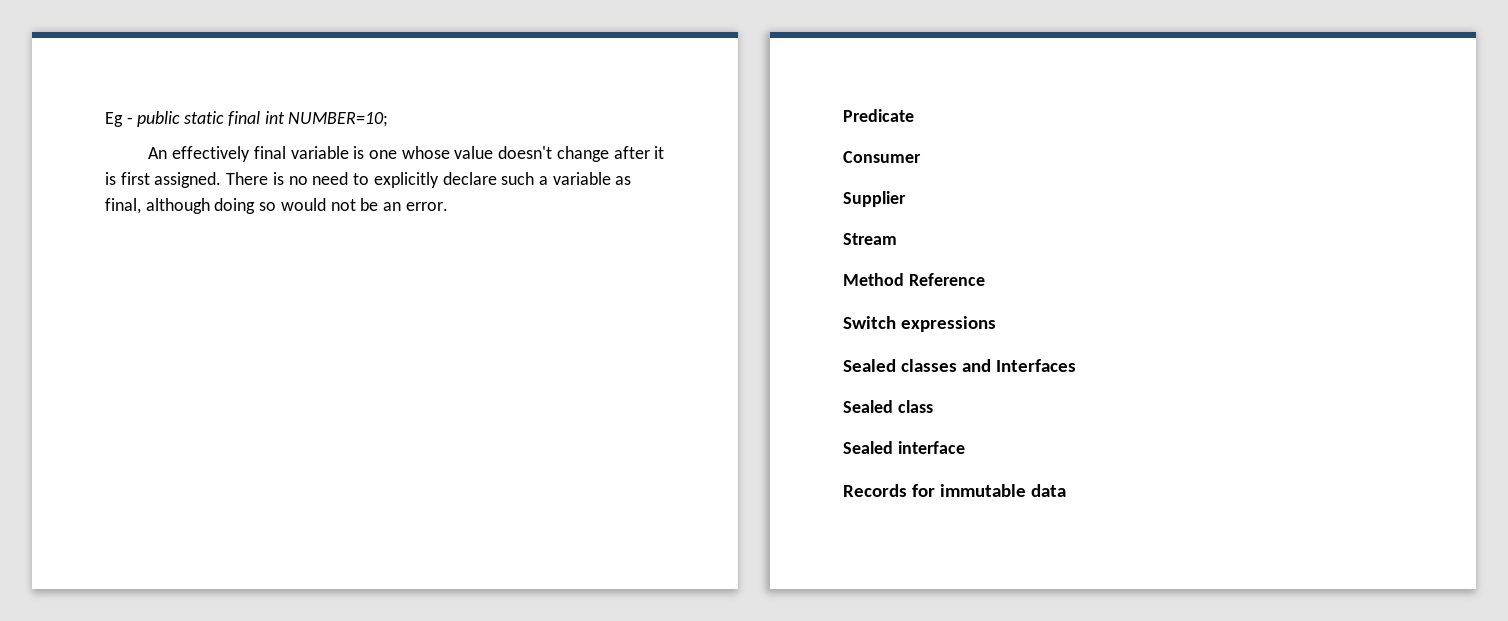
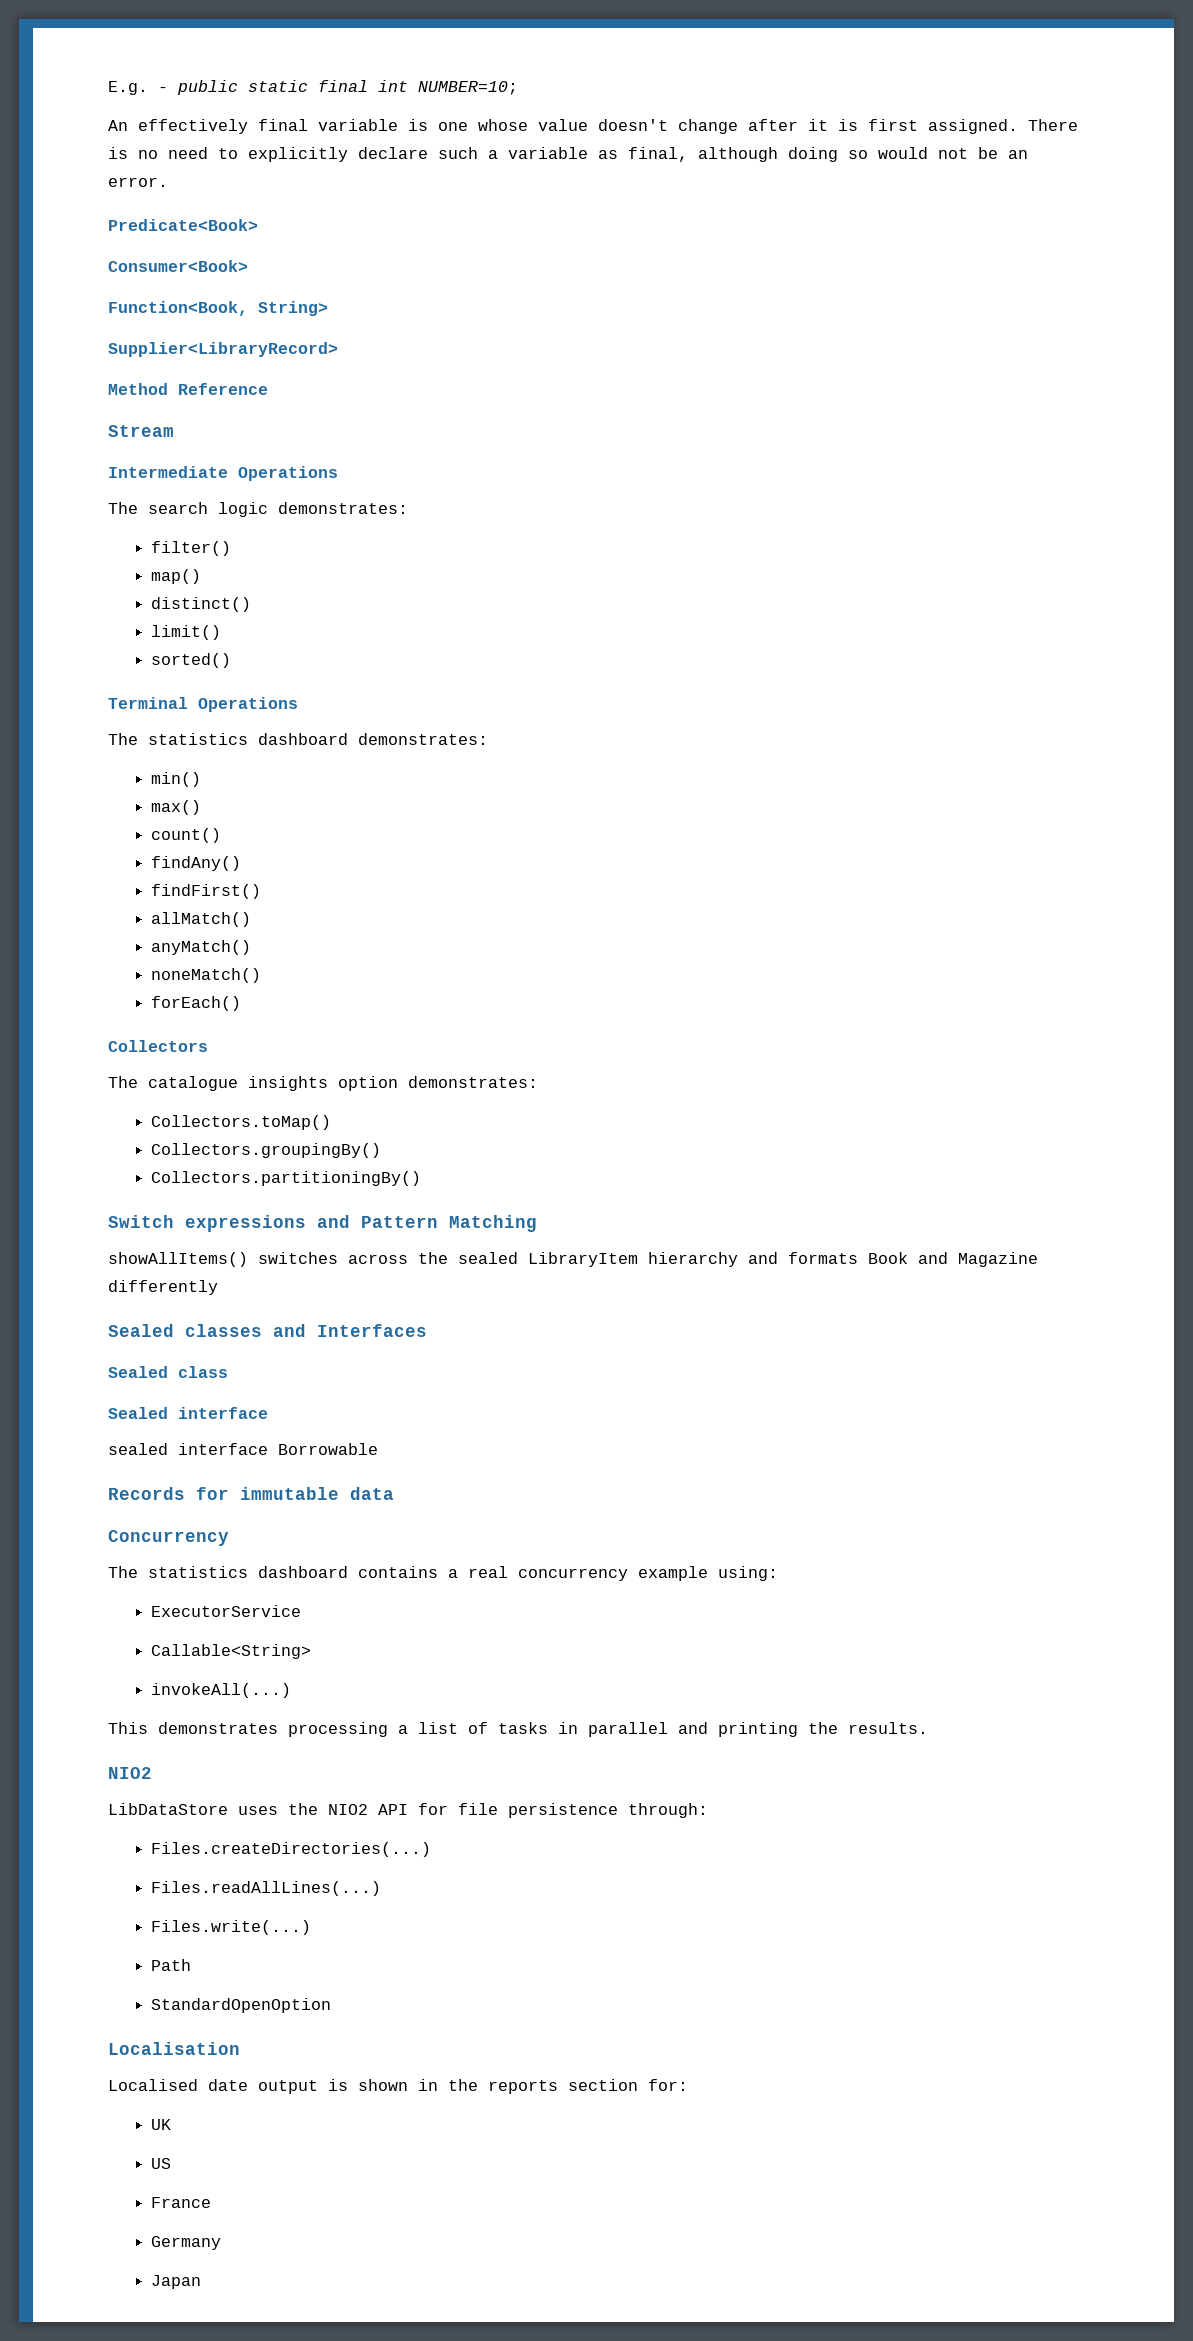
- Eg - public static final int NUMBER=10;
+ E.g. - public static final int NUMBER=10;
- Predicate
- Consumer
- Supplier
+ Predicate<Book>
+ Consumer<Book>
+ Function<Book, String>
+ Supplier<LibraryRecord>
+ Method Reference
  Stream
- Method Reference
- Switch expressions
+ Intermediate Operations
+ The search logic demonstrates:
+ filter()
+ map()
+ distinct()
+ limit()
+ sorted()
+ Terminal Operations
+ The statistics dashboard demonstrates:
+ min()
+ max()
+ count()
+ findAny()
+ findFirst()
+ allMatch()
+ anyMatch()
+ noneMatch()
+ forEach()
+ Collectors
+ The catalogue insights option demonstrates:
+ Collectors.toMap()
+ Collectors.groupingBy()
+ Collectors.partitioningBy()
+ Switch expressions and Pattern Matching
+ showAllItems() switches across the sealed LibraryItem hierarchy and formats Book and Magazine differently
+ sealed interface Borrowable
+ Concurrency
+ The statistics dashboard contains a real concurrency example using:
+ ExecutorService
+ Callable<String>
+ invokeAll(...)
+ This demonstrates processing a list of tasks in parallel and printing the results.
+ NIO2
+ LibDataStore uses the NIO2 API for file persistence through:
+ Files.createDirectories(...)
+ Files.readAllLines(...)
+ Files.write(...)
+ Path
+ StandardOpenOption
+ Localisation
+ Localised date output is shown in the reports section for:
+ UK
+ US
+ France
+ Germany
+ Japan

